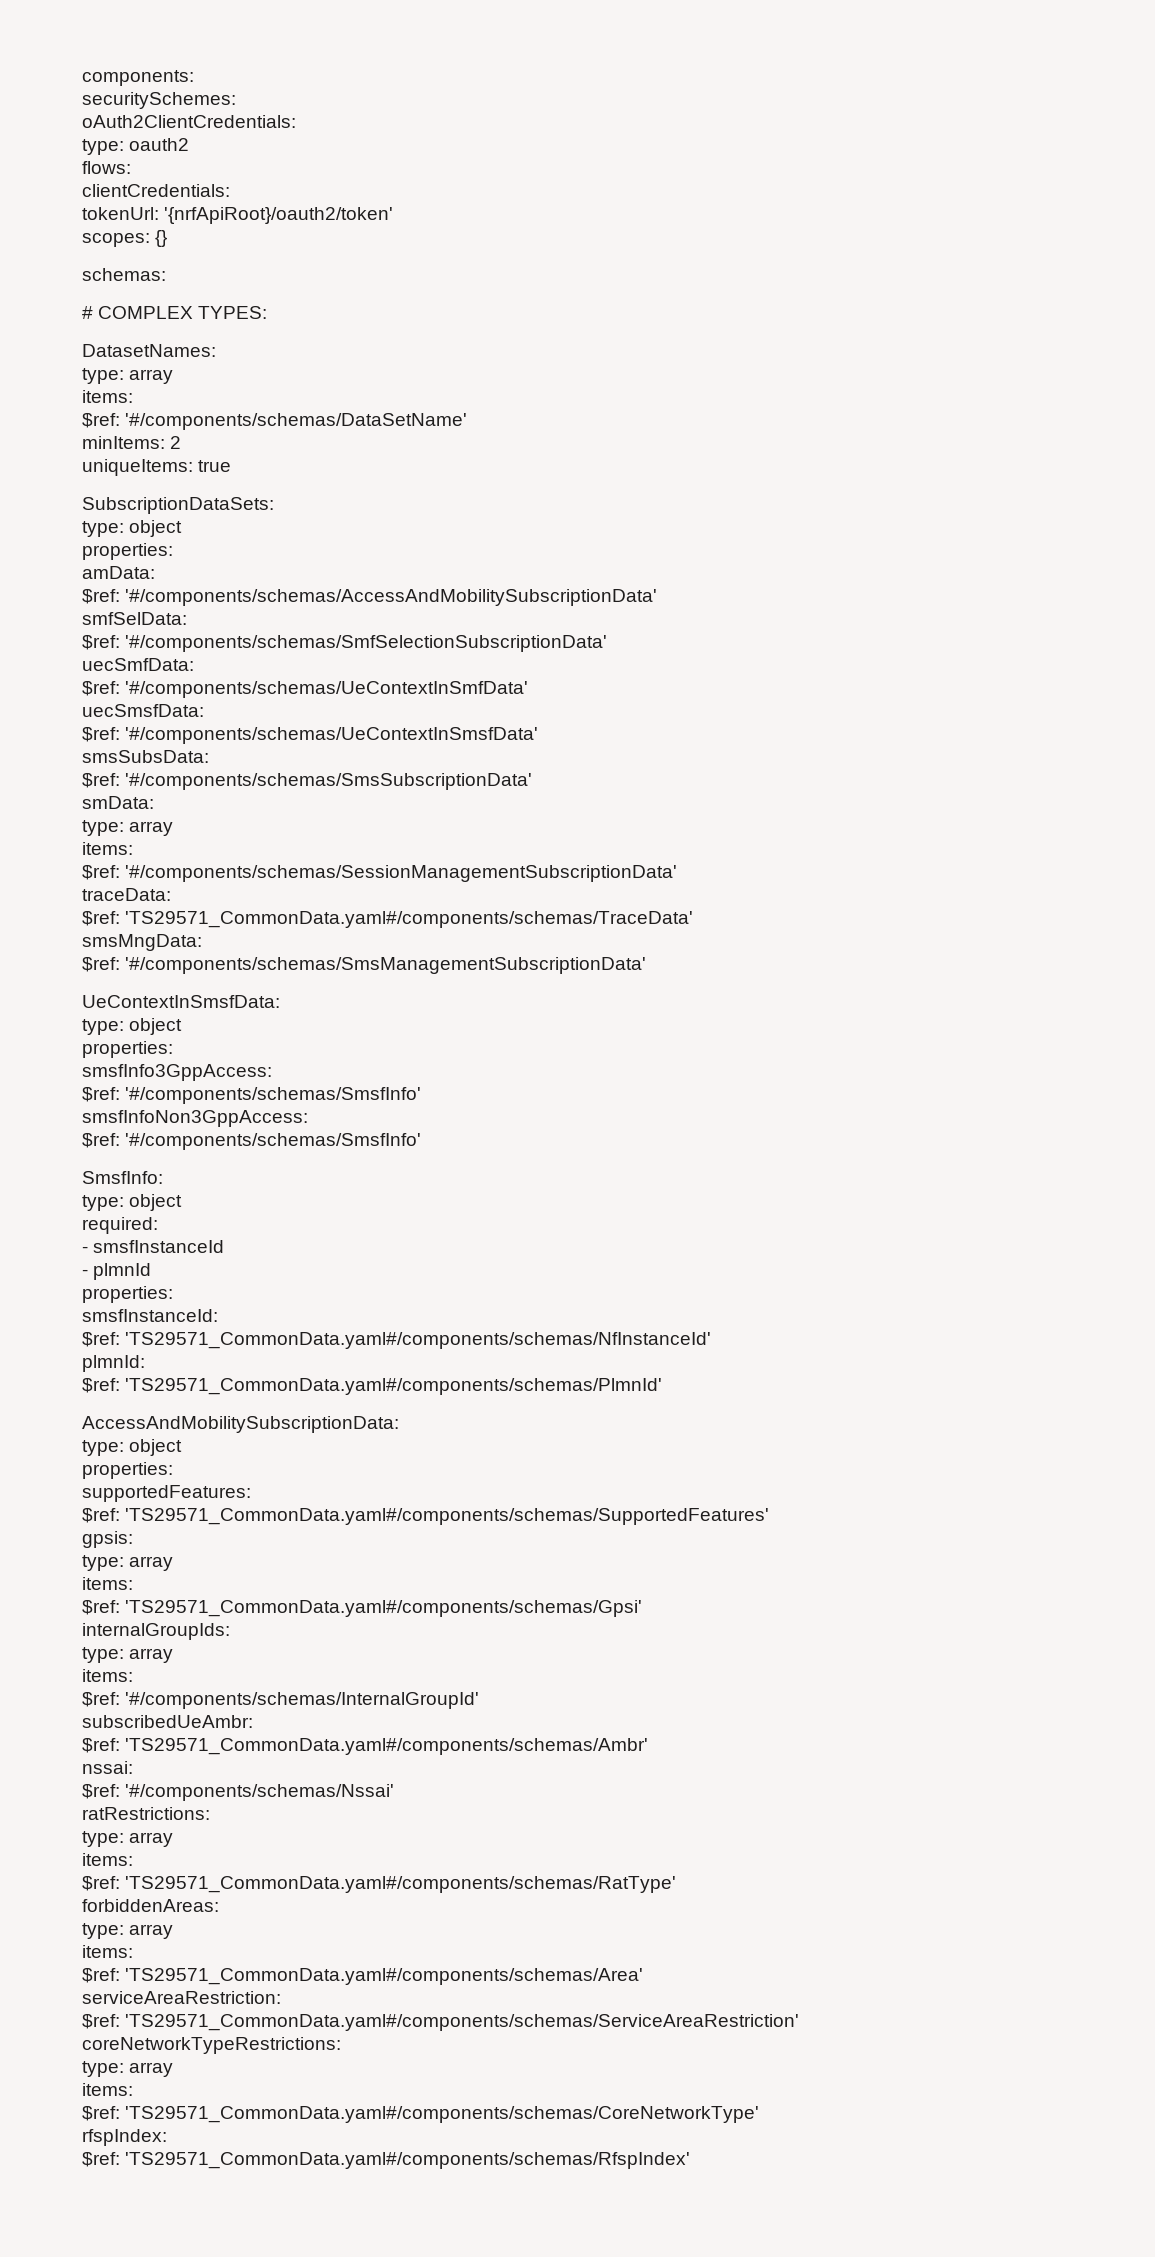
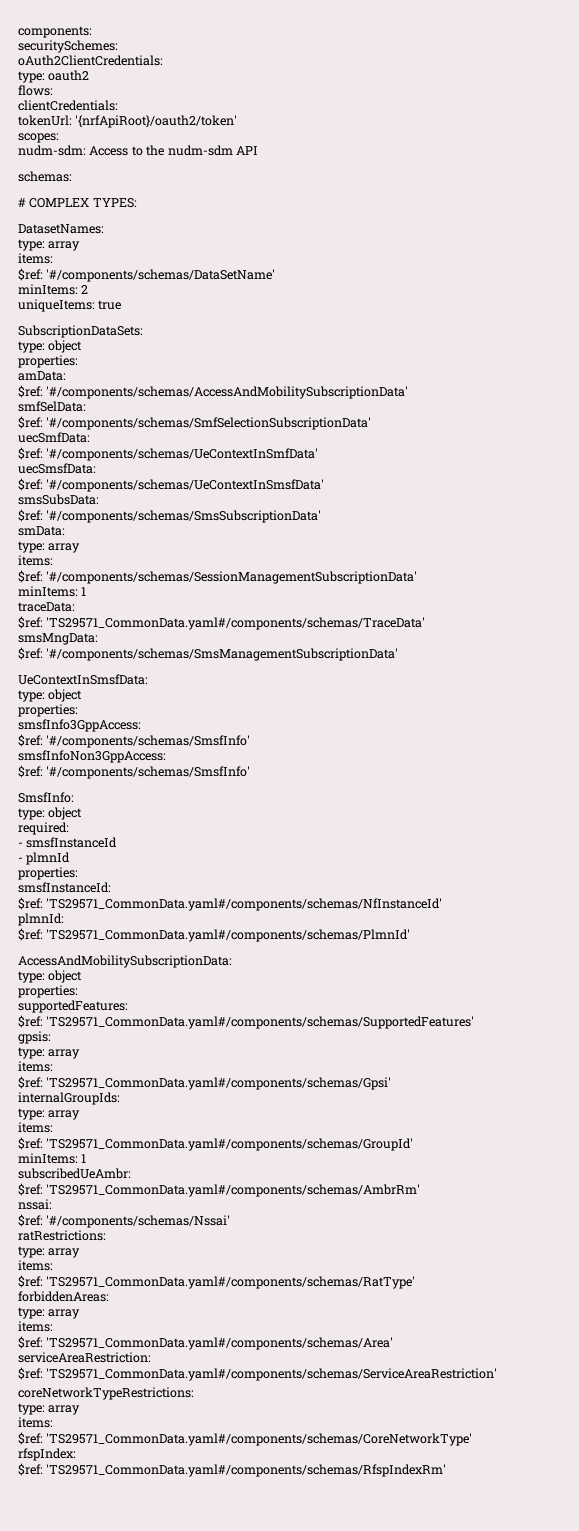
- scopes: {}
+ scopes:
+ nudm-sdm: Access to the nudm-sdm API
  $ref: '#/components/schemas/SessionManagementSubscriptionData'
+ minItems: 1
- $ref: '#/components/schemas/InternalGroupId'
+ $ref: 'TS29571_CommonData.yaml#/components/schemas/GroupId'
+ minItems: 1
- $ref: 'TS29571_CommonData.yaml#/components/schemas/Ambr'
+ $ref: 'TS29571_CommonData.yaml#/components/schemas/AmbrRm'
- $ref: 'TS29571_CommonData.yaml#/components/schemas/RfspIndex'
+ $ref: 'TS29571_CommonData.yaml#/components/schemas/RfspIndexRm'

